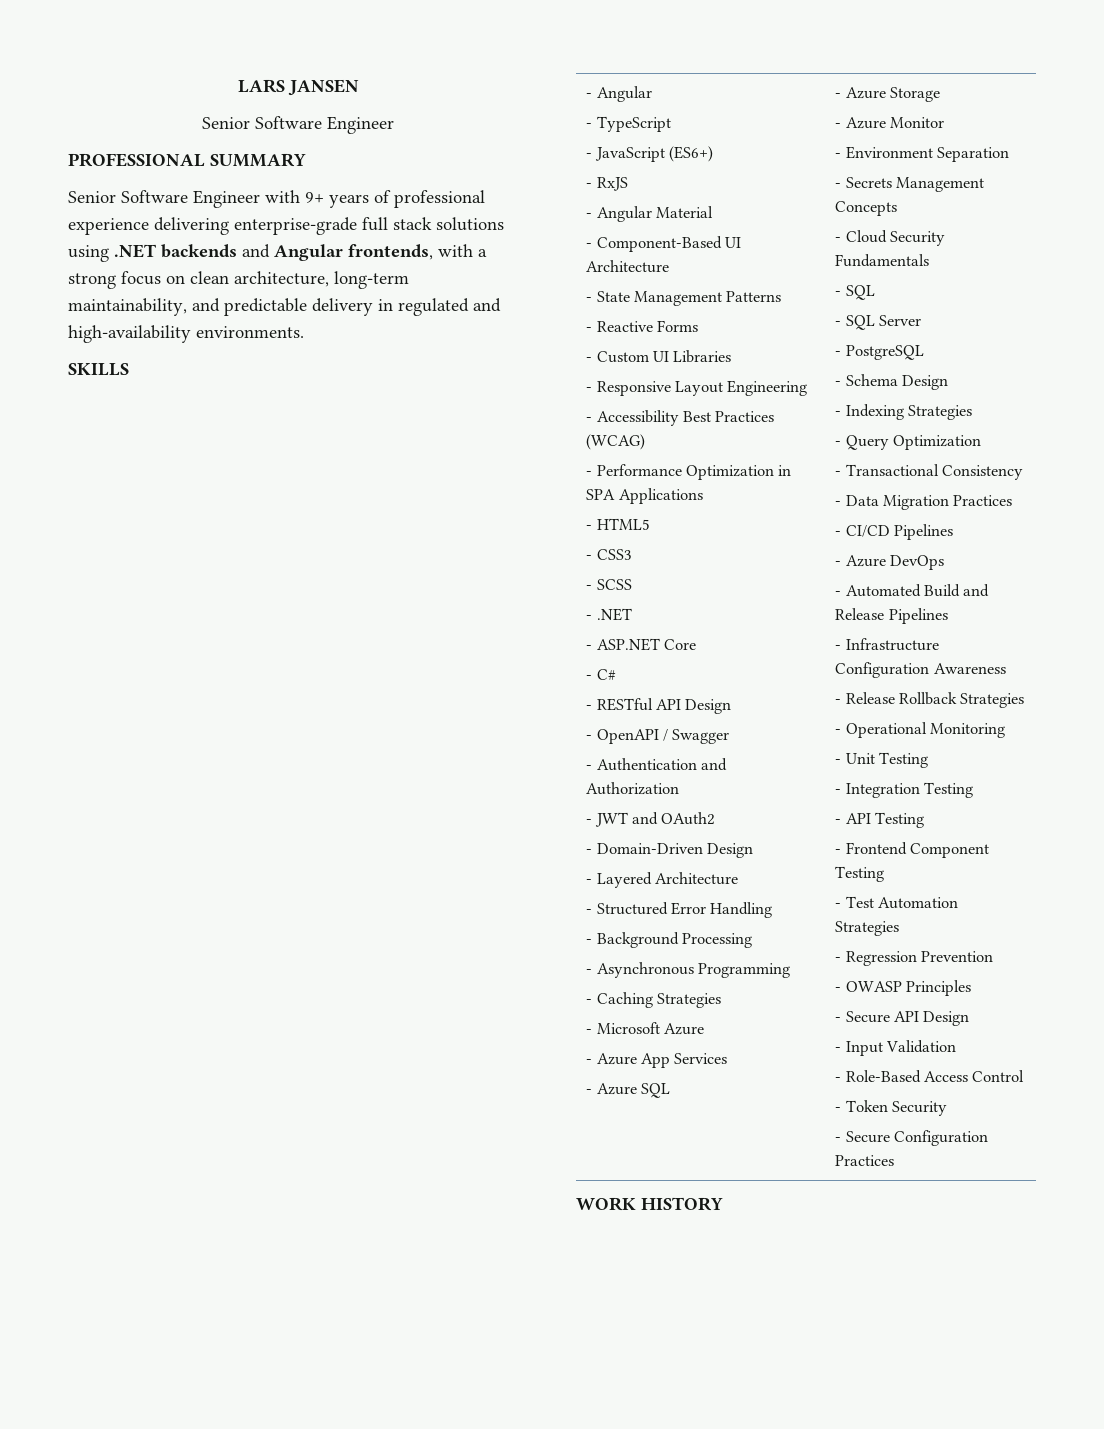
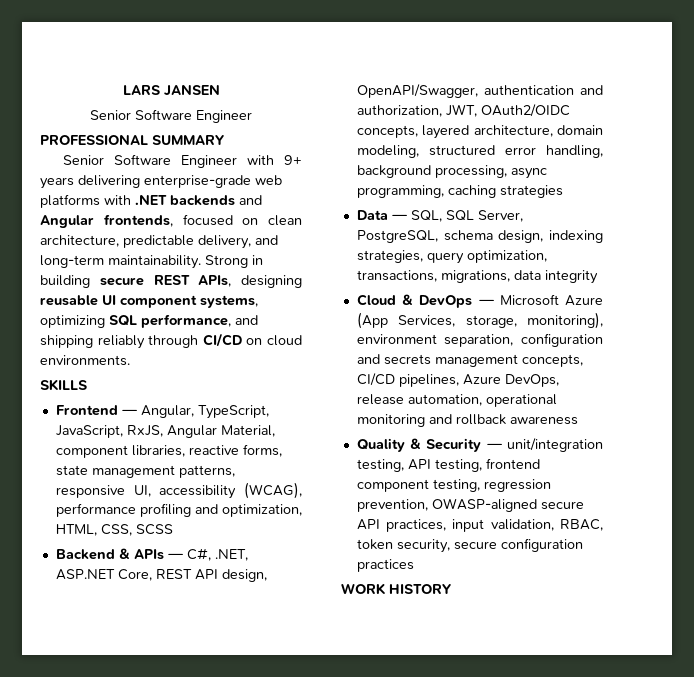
- Senior Software Engineer with 9+ years of professional experience delivering enterprise-grade full stack solutions using .NET backends and Angular frontends, with a strong focus on clean architecture, long-term maintainability, and predictable delivery in regulated and high-availability environments.
+ Senior Software Engineer with 9+ years delivering enterprise-grade web platforms with .NET backends and Angular frontends, focused on clean architecture, predictable delivery, and long-term maintainability. Strong in building secure REST APIs, designing reusable UI component systems, optimizing SQL performance, and shipping reliably through CI/CD on cloud environments.
  SKILLS
- - Angular
- - TypeScript
- - JavaScript (ES6+)
- - RxJS
- - Angular Material
- - Component-Based UI Architecture
- - State Management Patterns
- - Reactive Forms
- - Custom UI Libraries
- - Responsive Layout Engineering
- - Accessibility Best Practices (WCAG)
- - Performance Optimization in SPA Applications
- - HTML5
- - CSS3
- - SCSS
- - .NET
- - ASP.NET Core
- - C#
- - RESTful API Design
- - OpenAPI / Swagger
- - Authentication and Authorization
- - JWT and OAuth2
- - Domain-Driven Design
- - Layered Architecture
- - Structured Error Handling
- - Background Processing
- - Asynchronous Programming
- - Caching Strategies
- - Microsoft Azure
- - Azure App Services
- - Azure SQL | - Azure Storage
- - Azure Monitor
- - Environment Separation
- - Secrets Management Concepts
- - Cloud Security Fundamentals
- - SQL
- - SQL Server
- - PostgreSQL
- - Schema Design
- - Indexing Strategies
- - Query Optimization
- - Transactional Consistency
- - Data Migration Practices
- - CI/CD Pipelines
- - Azure DevOps
- - Automated Build and Release Pipelines
- - Infrastructure Configuration Awareness
- - Release Rollback Strategies
- - Operational Monitoring
- - Unit Testing
- - Integration Testing
- - API Testing
- - Frontend Component Testing
- - Test Automation Strategies
- - Regression Prevention
- - OWASP Principles
- - Secure API Design
- - Input Validation
- - Role-Based Access Control
- - Token Security
- - Secure Configuration Practices
+ Frontend — Angular, TypeScript, JavaScript, RxJS, Angular Material, component libraries, reactive forms, state management patterns, responsive UI, accessibility (WCAG), performance profiling and optimization, HTML, CSS, SCSS
+ Backend & APIs — C#, .NET, ASP.NET Core, REST API design, OpenAPI/Swagger, authentication and authorization, JWT, OAuth2/OIDC concepts, layered architecture, domain modeling, structured error handling, background processing, async programming, caching strategies
+ Data — SQL, SQL Server, PostgreSQL, schema design, indexing strategies, query optimization, transactions, migrations, data integrity
+ Cloud & DevOps — Microsoft Azure (App Services, storage, monitoring), environment separation, configuration and secrets management concepts, CI/CD pipelines, Azure DevOps, release automation, operational monitoring and rollback awareness
+ Quality & Security — unit/integration testing, API testing, frontend component testing, regression prevention, OWASP-aligned secure API practices, input validation, RBAC, token security, secure configuration practices

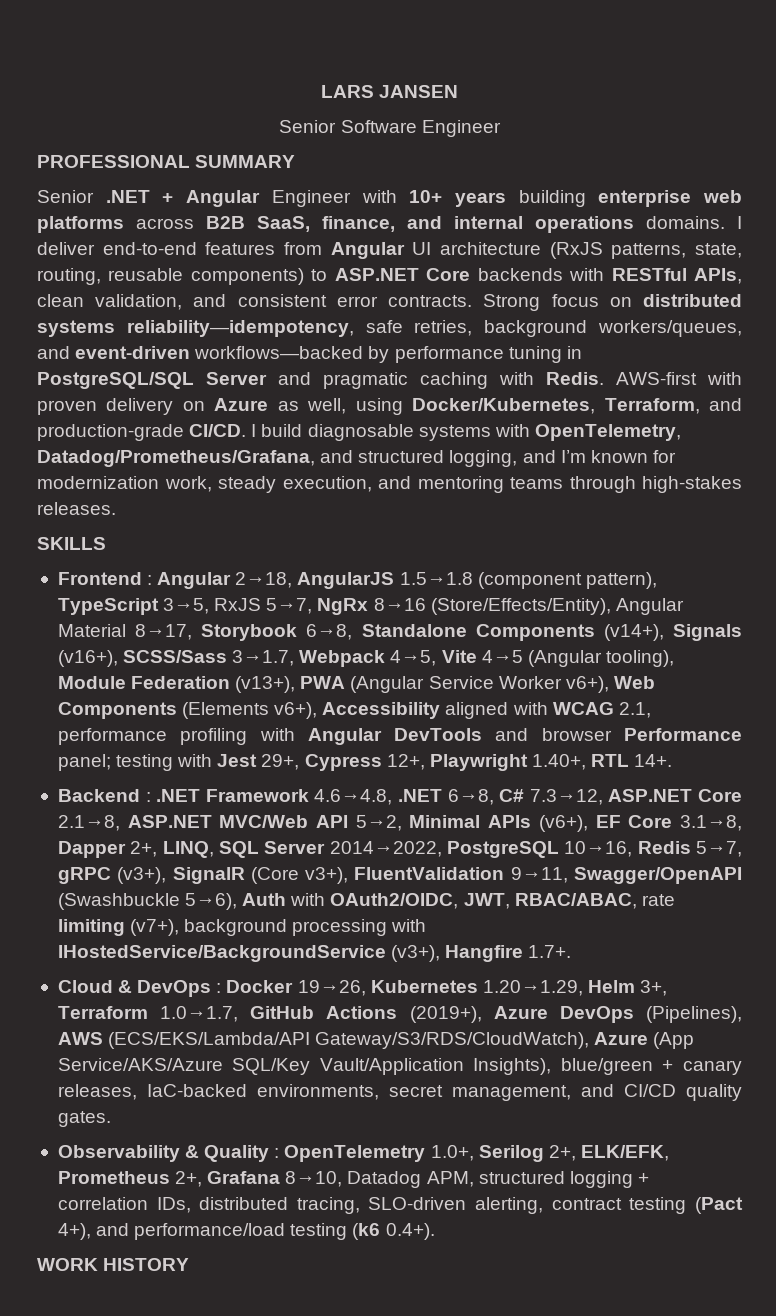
- Senior Software Engineer with 9+ years delivering enterprise-grade web platforms with .NET backends and Angular frontends, focused on clean architecture, predictable delivery, and long-term maintainability. Strong in building secure REST APIs, designing reusable UI component systems, optimizing SQL performance, and shipping reliably through CI/CD on cloud environments.
+ Senior .NET + Angular Engineer with 10+ years building enterprise web platforms across B2B SaaS, finance, and internal operations domains. I deliver end-to-end features from Angular UI architecture (RxJS patterns, state, routing, reusable components) to ASP.NET Core backends with RESTful APIs, clean validation, and consistent error contracts. Strong focus on distributed systems reliability—idempotency, safe retries, background workers/queues, and event-driven workflows—backed by performance tuning in PostgreSQL/SQL Server and pragmatic caching with Redis. AWS-first with proven delivery on Azure as well, using Docker/Kubernetes, Terraform, and production-grade CI/CD. I build diagnosable systems with OpenTelemetry, Datadog/Prometheus/Grafana, and structured logging, and I’m known for modernization work, steady execution, and mentoring teams through high-stakes releases.
  SKILLS
- Frontend — Angular, TypeScript, JavaScript, RxJS, Angular Material, component libraries, reactive forms, state management patterns, responsive UI, accessibility (WCAG), performance profiling and optimization, HTML, CSS, SCSS
- Backend & APIs — C#, .NET, ASP.NET Core, REST API design, OpenAPI/Swagger, authentication and authorization, JWT, OAuth2/OIDC concepts, layered architecture, domain modeling, structured error handling, background processing, async programming, caching strategies
- Data — SQL, SQL Server, PostgreSQL, schema design, indexing strategies, query optimization, transactions, migrations, data integrity
- Cloud & DevOps — Microsoft Azure (App Services, storage, monitoring), environment separation, configuration and secrets management concepts, CI/CD pipelines, Azure DevOps, release automation, operational monitoring and rollback awareness
- Quality & Security — unit/integration testing, API testing, frontend component testing, regression prevention, OWASP-aligned secure API practices, input validation, RBAC, token security, secure configuration practices
+ Frontend : Angular 2→18, AngularJS 1.5→1.8 (component pattern), TypeScript 3→5, RxJS 5→7, NgRx 8→16 (Store/Effects/Entity), Angular Material 8→17, Storybook 6→8, Standalone Components (v14+), Signals (v16+), SCSS/Sass 3→1.7, Webpack 4→5, Vite 4→5 (Angular tooling), Module Federation (v13+), PWA (Angular Service Worker v6+), Web Components (Elements v6+), Accessibility aligned with WCAG 2.1, performance profiling with Angular DevTools and browser Performance panel; testing with Jest 29+, Cypress 12+, Playwright 1.40+, RTL 14+.
+ Backend : .NET Framework 4.6→4.8, .NET 6→8, C# 7.3→12, ASP.NET Core 2.1→8, ASP.NET MVC/Web API 5→2, Minimal APIs (v6+), EF Core 3.1→8, Dapper 2+, LINQ, SQL Server 2014→2022, PostgreSQL 10→16, Redis 5→7, gRPC (v3+), SignalR (Core v3+), FluentValidation 9→11, Swagger/OpenAPI (Swashbuckle 5→6), Auth with OAuth2/OIDC, JWT, RBAC/ABAC, rate limiting (v7+), background processing with IHostedService/BackgroundService (v3+), Hangfire 1.7+.
+ Cloud & DevOps : Docker 19→26, Kubernetes 1.20→1.29, Helm 3+, Terraform 1.0→1.7, GitHub Actions (2019+), Azure DevOps (Pipelines), AWS (ECS/EKS/Lambda/API Gateway/S3/RDS/CloudWatch), Azure (App Service/AKS/Azure SQL/Key Vault/Application Insights), blue/green + canary releases, IaC-backed environments, secret management, and CI/CD quality gates.
+ Observability & Quality : OpenTelemetry 1.0+, Serilog 2+, ELK/EFK, Prometheus 2+, Grafana 8→10, Datadog APM, structured logging + correlation IDs, distributed tracing, SLO-driven alerting, contract testing (Pact 4+), and performance/load testing (k6 0.4+).

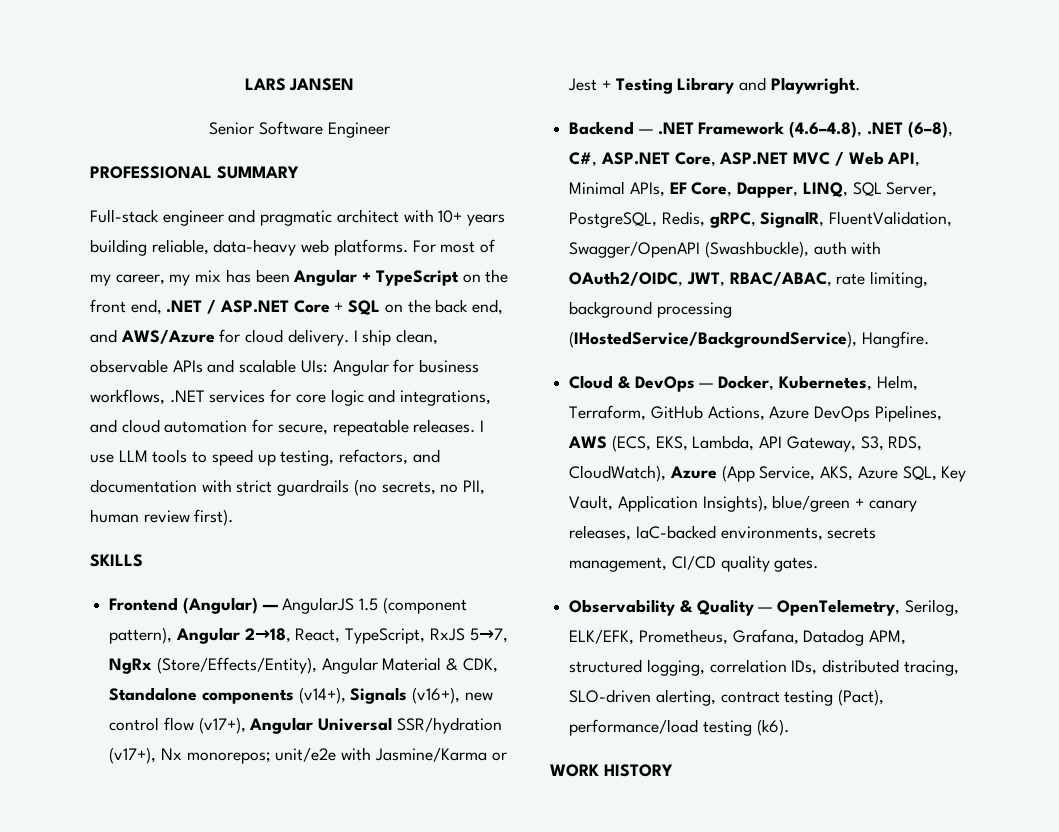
- Senior .NET + Angular Engineer with 10+ years building enterprise web platforms across B2B SaaS, finance, and internal operations domains. I deliver end-to-end features from Angular UI architecture (RxJS patterns, state, routing, reusable components) to ASP.NET Core backends with RESTful APIs, clean validation, and consistent error contracts. Strong focus on distributed systems reliability—idempotency, safe retries, background workers/queues, and event-driven workflows—backed by performance tuning in PostgreSQL/SQL Server and pragmatic caching with Redis. AWS-first with proven delivery on Azure as well, using Docker/Kubernetes, Terraform, and production-grade CI/CD. I build diagnosable systems with OpenTelemetry, Datadog/Prometheus/Grafana, and structured logging, and I’m known for modernization work, steady execution, and mentoring teams through high-stakes releases.
+ Full-stack engineer and pragmatic architect with 10+ years building reliable, data-heavy web platforms. For most of my career, my mix has been Angular + TypeScript on the front end, .NET / ASP.NET Core + SQL on the back end, and AWS/Azure for cloud delivery. I ship clean, observable APIs and scalable UIs: Angular for business workflows, .NET services for core logic and integrations, and cloud automation for secure, repeatable releases. I use LLM tools to speed up testing, refactors, and documentation with strict guardrails (no secrets, no PII, human review first).
  SKILLS
- Frontend : Angular 2→18, AngularJS 1.5→1.8 (component pattern), TypeScript 3→5, RxJS 5→7, NgRx 8→16 (Store/Effects/Entity), Angular Material 8→17, Storybook 6→8, Standalone Components (v14+), Signals (v16+), SCSS/Sass 3→1.7, Webpack 4→5, Vite 4→5 (Angular tooling), Module Federation (v13+), PWA (Angular Service Worker v6+), Web Components (Elements v6+), Accessibility aligned with WCAG 2.1, performance profiling with Angular DevTools and browser Performance panel; testing with Jest 29+, Cypress 12+, Playwright 1.40+, RTL 14+.
+ Frontend (Angular) — AngularJS 1.5 (component pattern), Angular 2→18, React, TypeScript, RxJS 5→7, NgRx (Store/Effects/Entity), Angular Material & CDK, Standalone components (v14+), Signals (v16+), new control flow (v17+), Angular Universal SSR/hydration (v17+), Nx monorepos; unit/e2e with Jasmine/Karma or Jest + Testing Library and Playwright.
- Backend : .NET Framework 4.6→4.8, .NET 6→8, C# 7.3→12, ASP.NET Core 2.1→8, ASP.NET MVC/Web API 5→2, Minimal APIs (v6+), EF Core 3.1→8, Dapper 2+, LINQ, SQL Server 2014→2022, PostgreSQL 10→16, Redis 5→7, gRPC (v3+), SignalR (Core v3+), FluentValidation 9→11, Swagger/OpenAPI (Swashbuckle 5→6), Auth with OAuth2/OIDC, JWT, RBAC/ABAC, rate limiting (v7+), background processing with IHostedService/BackgroundService (v3+), Hangfire 1.7+.
- Cloud & DevOps : Docker 19→26, Kubernetes 1.20→1.29, Helm 3+, Terraform 1.0→1.7, GitHub Actions (2019+), Azure DevOps (Pipelines), AWS (ECS/EKS/Lambda/API Gateway/S3/RDS/CloudWatch), Azure (App Service/AKS/Azure SQL/Key Vault/Application Insights), blue/green + canary releases, IaC-backed environments, secret management, and CI/CD quality gates.
+ Backend — .NET Framework (4.6–4.8), .NET (6–8), C#, ASP.NET Core, ASP.NET MVC / Web API, Minimal APIs, EF Core, Dapper, LINQ, SQL Server, PostgreSQL, Redis, gRPC, SignalR, FluentValidation, Swagger/OpenAPI (Swashbuckle), auth with OAuth2/OIDC, JWT, RBAC/ABAC, rate limiting, background processing (IHostedService/BackgroundService), Hangfire.
+ Cloud & DevOps — Docker, Kubernetes, Helm, Terraform, GitHub Actions, Azure DevOps Pipelines, AWS (ECS, EKS, Lambda, API Gateway, S3, RDS, CloudWatch), Azure (App Service, AKS, Azure SQL, Key Vault, Application Insights), blue/green + canary releases, IaC-backed environments, secrets management, CI/CD quality gates.
- Observability & Quality : OpenTelemetry 1.0+, Serilog 2+, ELK/EFK, Prometheus 2+, Grafana 8→10, Datadog APM, structured logging + correlation IDs, distributed tracing, SLO-driven alerting, contract testing (Pact 4+), and performance/load testing (k6 0.4+).
+ Observability & Quality — OpenTelemetry, Serilog, ELK/EFK, Prometheus, Grafana, Datadog APM, structured logging, correlation IDs, distributed tracing, SLO-driven alerting, contract testing (Pact), performance/load testing (k6).

